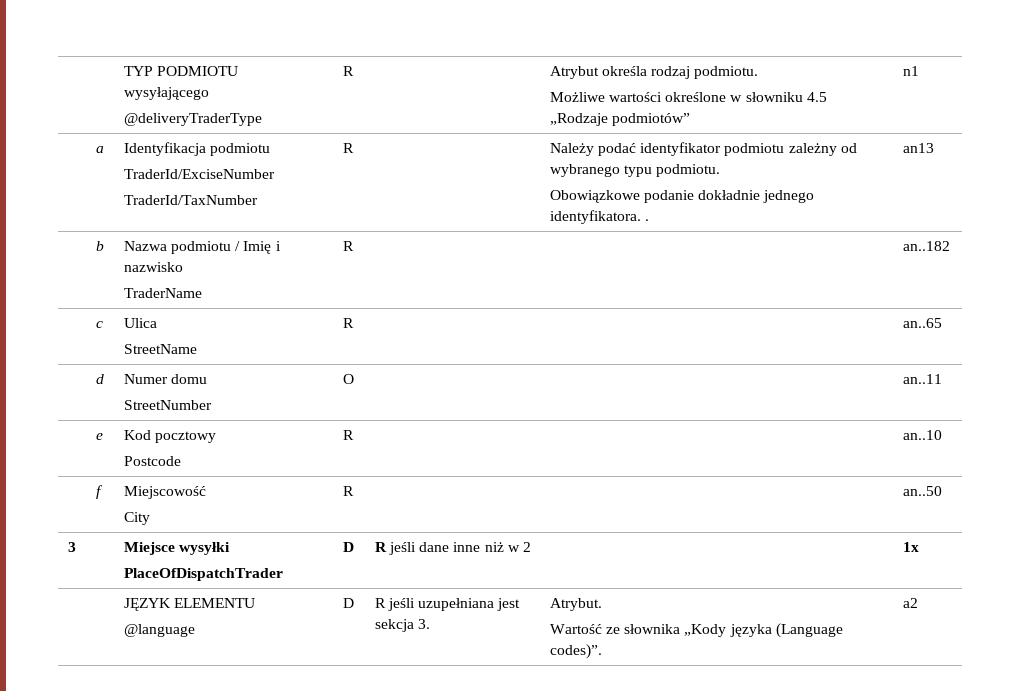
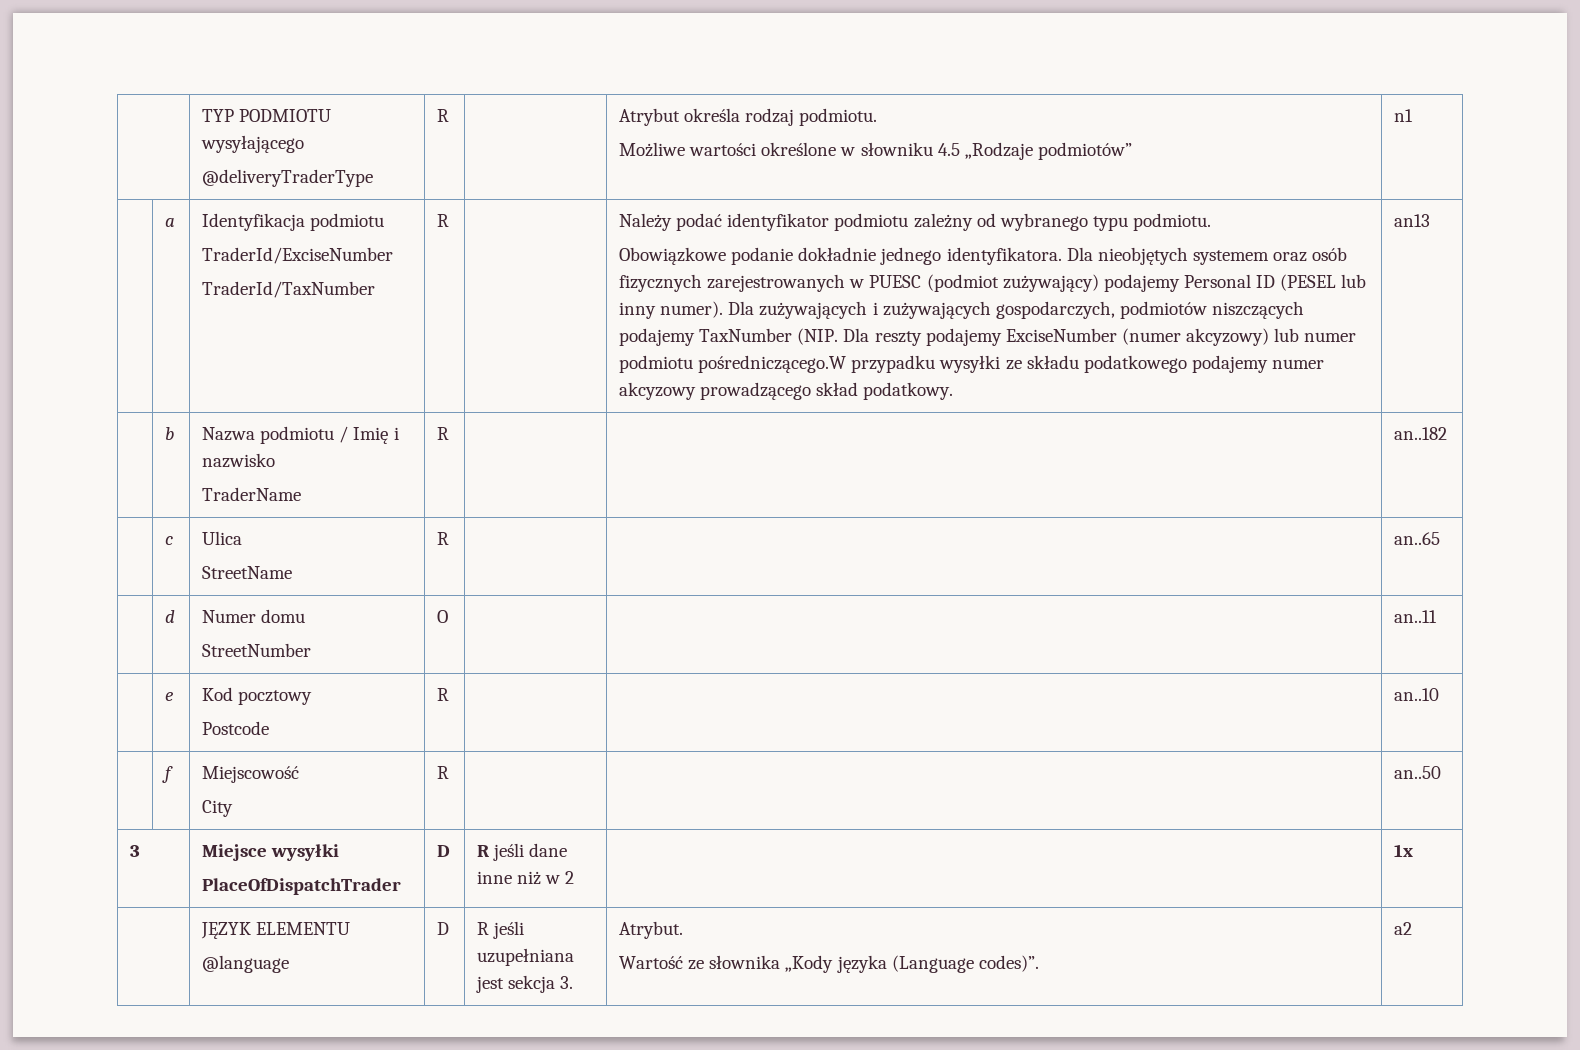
- Obowiązkowe podanie dokładnie jednego identyfikatora. .
+ Obowiązkowe podanie dokładnie jednego identyfikatora. Dla nieobjętych systemem oraz osób fizycznych zarejestrowanych w PUESC (podmiot zużywający) podajemy Personal ID (PESEL lub inny numer). Dla zużywających i zużywających gospodarczych, podmiotów niszczących podajemy TaxNumber (NIP. Dla reszty podajemy ExciseNumber (numer akcyzowy) lub numer podmiotu pośredniczącego.W przypadku wysyłki ze składu podatkowego podajemy numer akcyzowy prowadzącego skład podatkowy.

